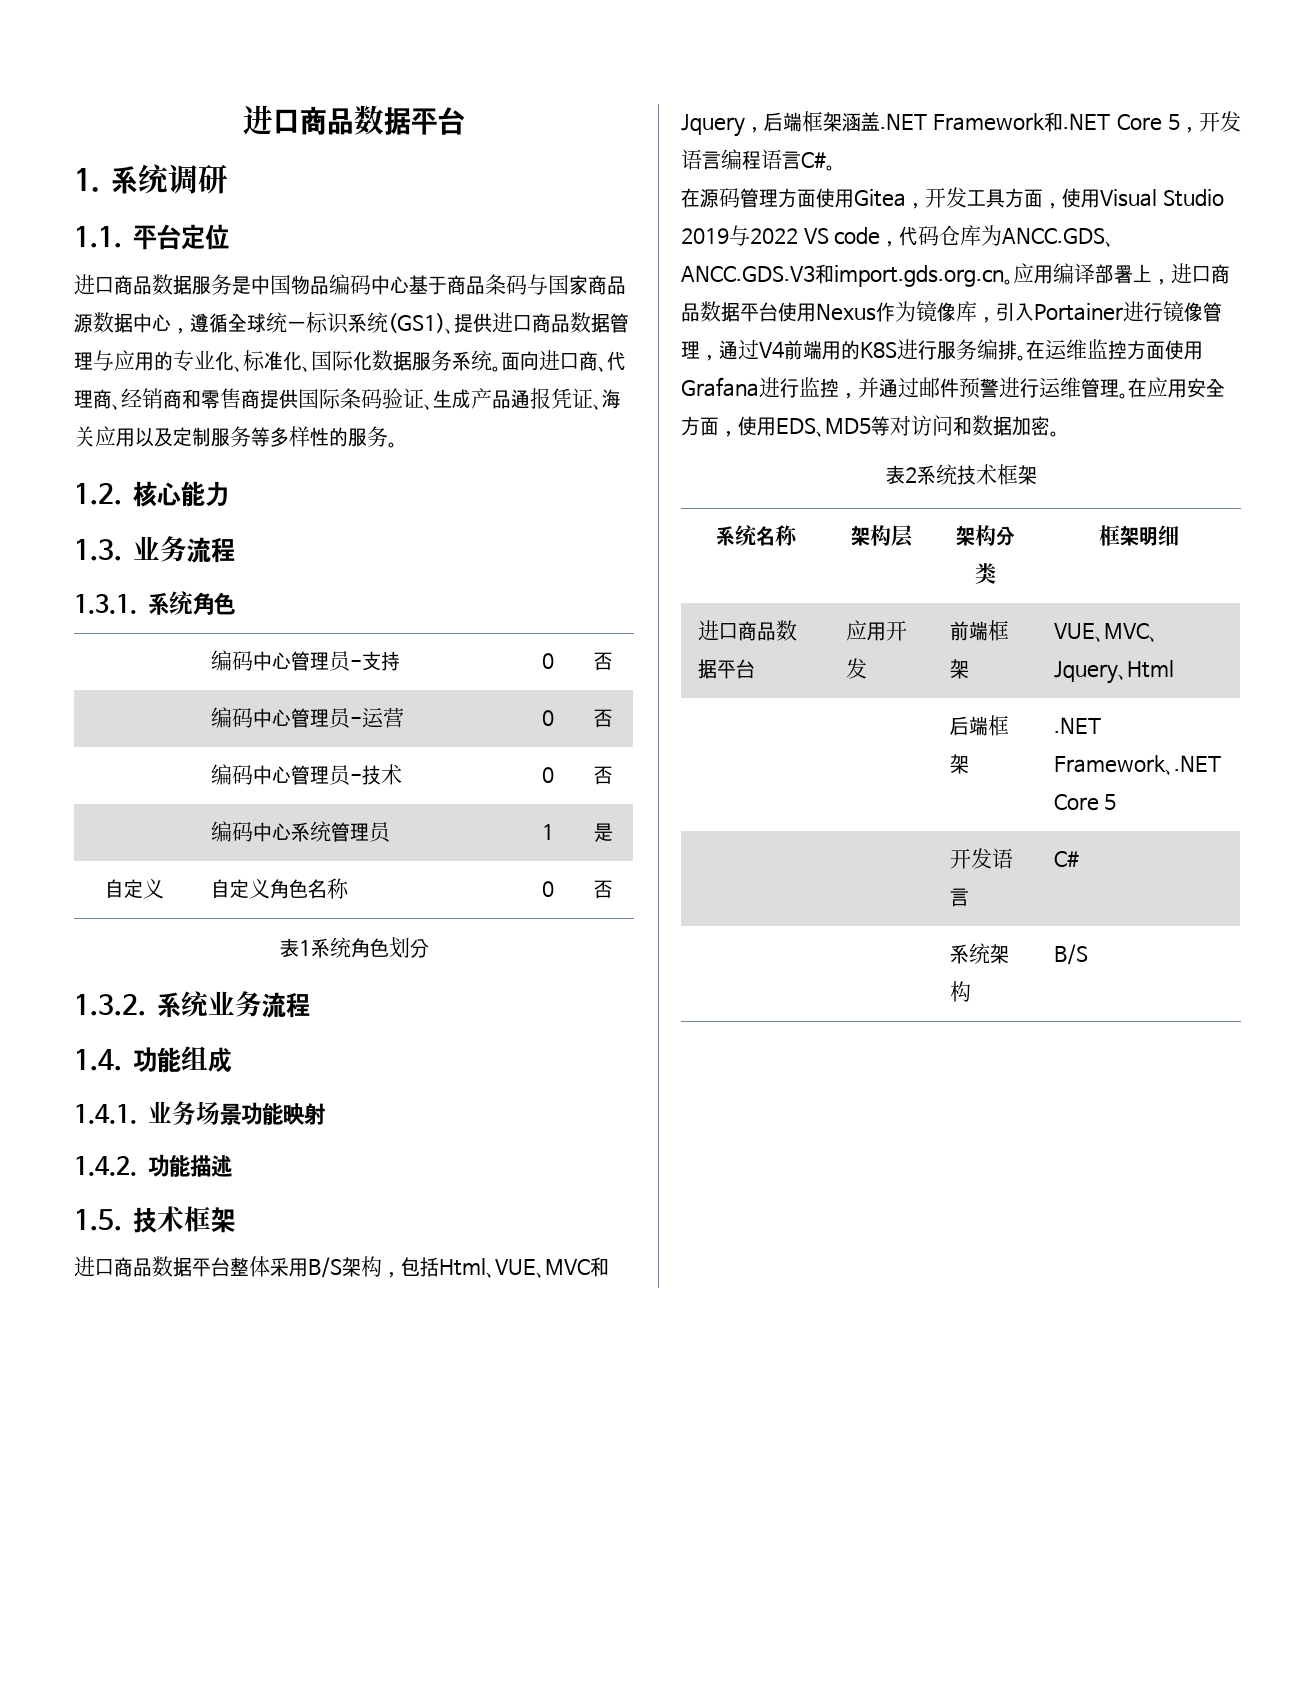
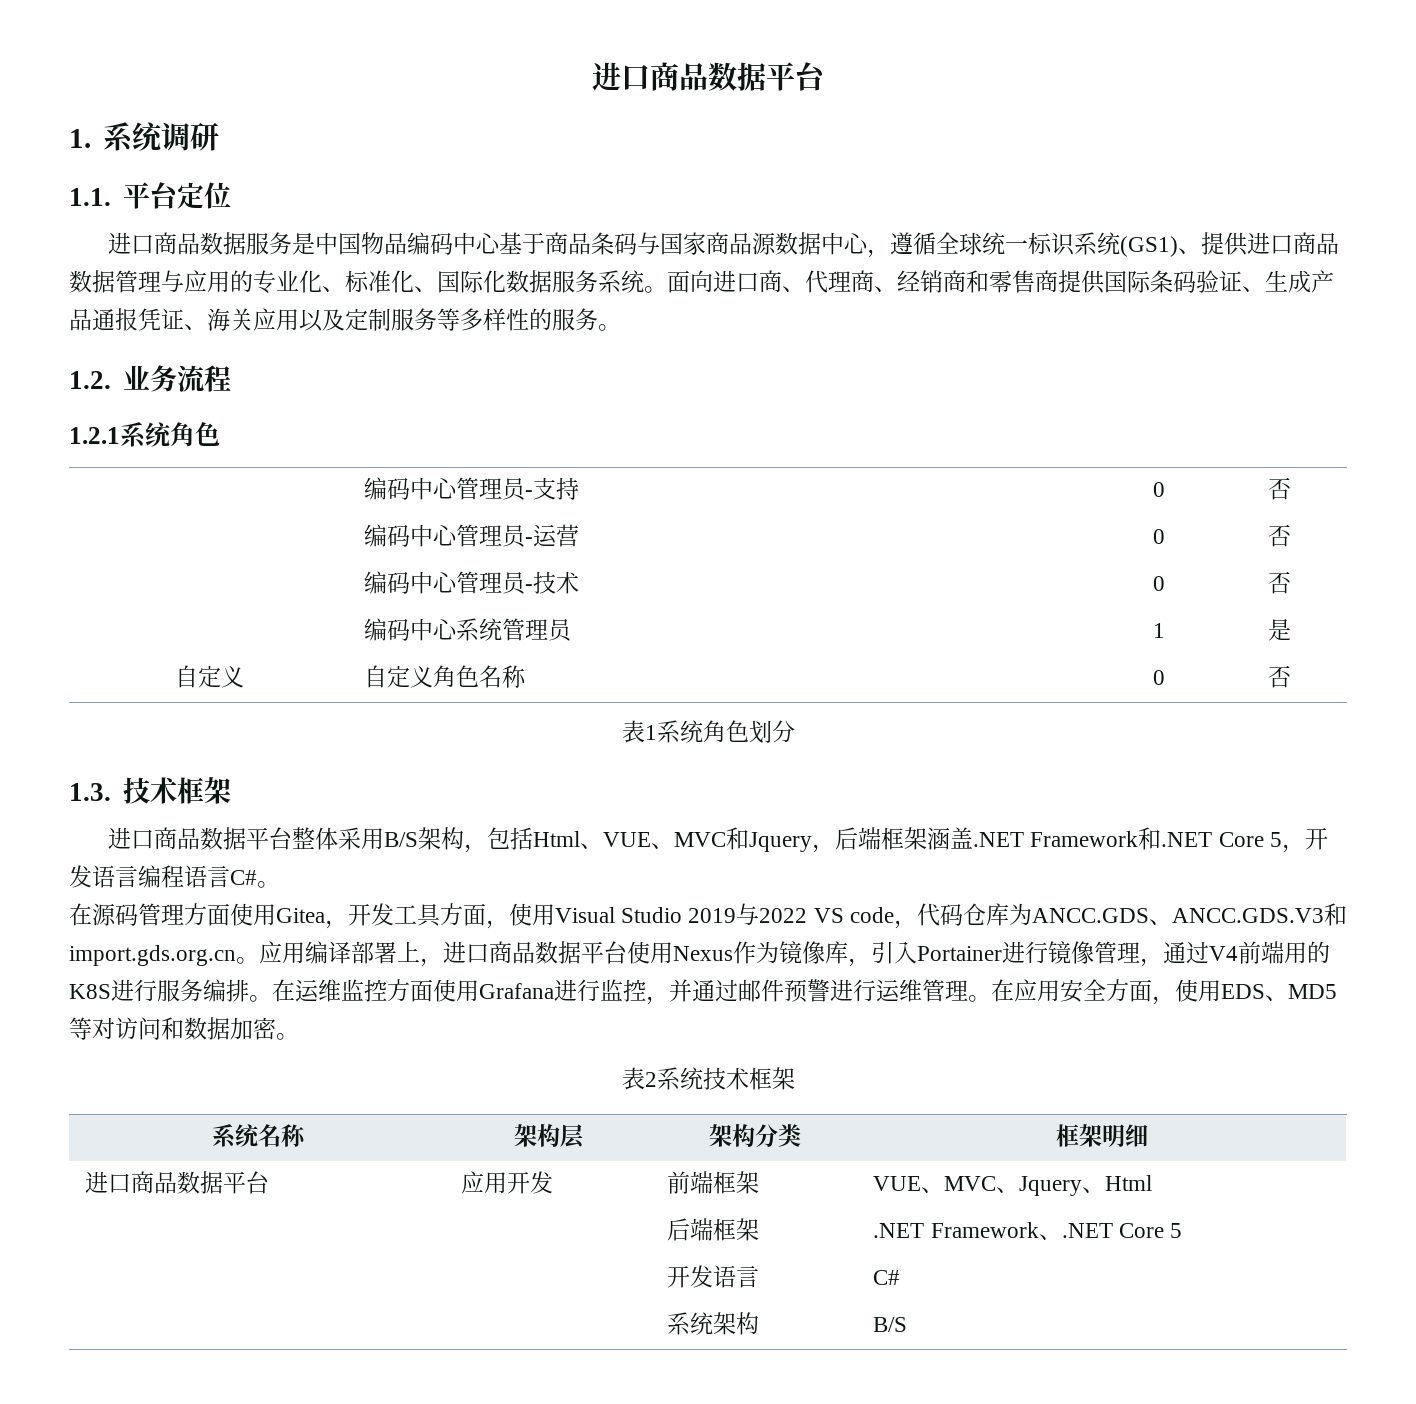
- 1.2.核心能力
- 1.3.业务流程
- 1.3.1.系统角色
+ 1.2.业务流程
+ 1.2.1系统角色
- 1.3.2.系统业务流程
- 1.4.功能组成
- 1.4.1.业务场景功能映射
- 1.4.2.功能描述
- 1.5.技术框架
+ 1.3.技术框架

